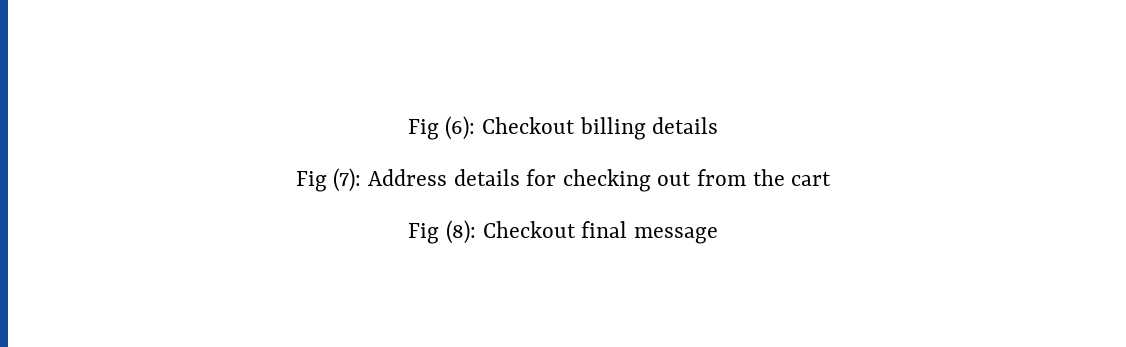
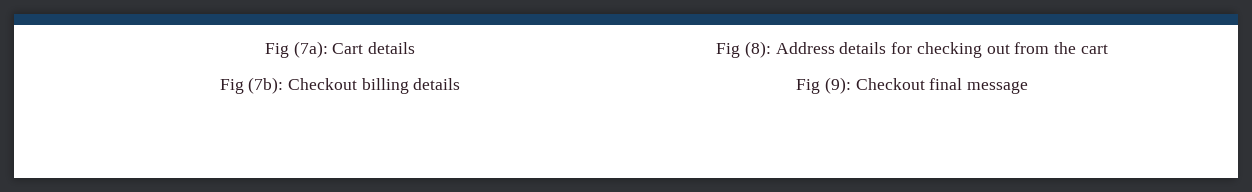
- Fig (6): Checkout billing details
+ Fig (7a): Cart details
+ Fig (7b): Checkout billing details
- Fig (7): Address details for checking out from the cart
+ Fig (8): Address details for checking out from the cart
- Fig (8): Checkout final message
+ Fig (9): Checkout final message

